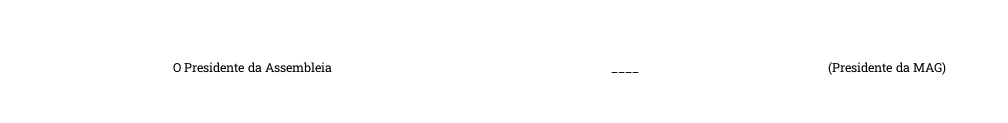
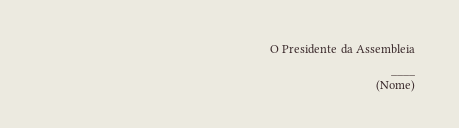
- (Presidente da MAG)
+ (Nome)

